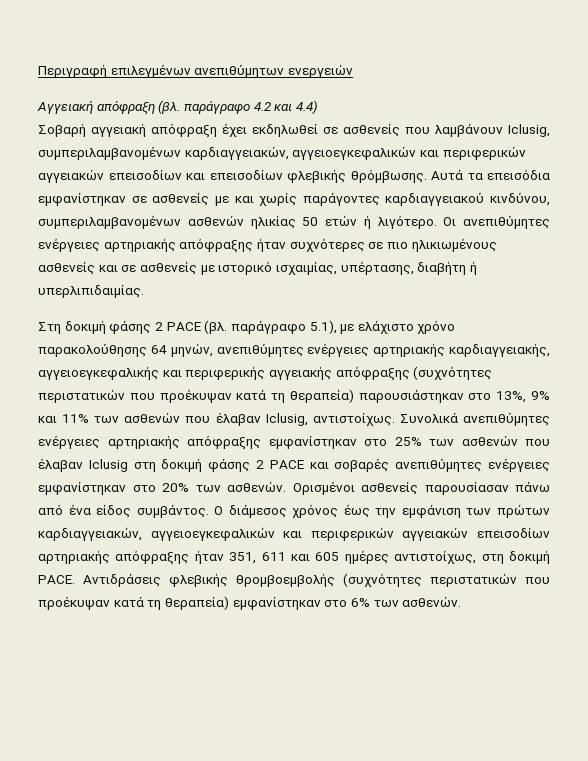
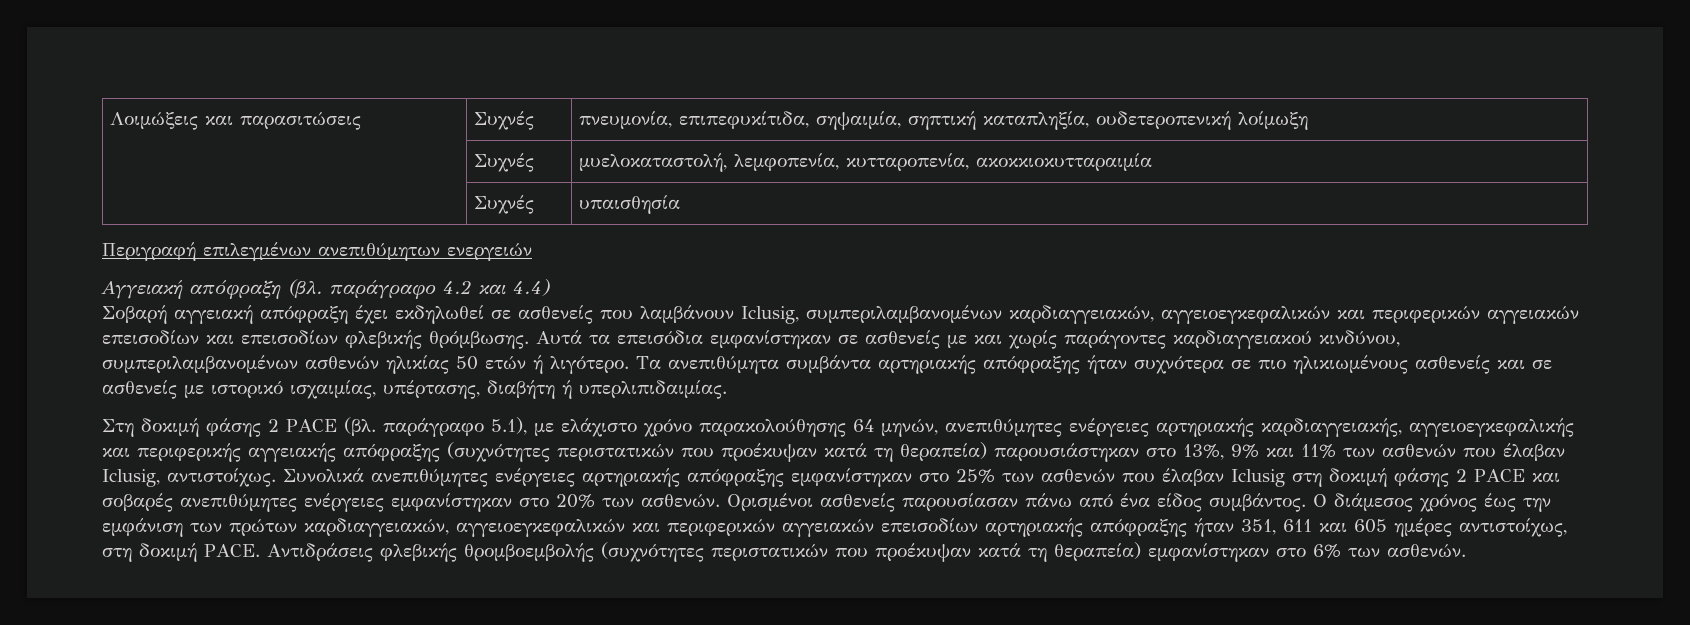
+ Λοιμώξεις και παρασιτώσεις | Συχνές | πνευμονία, επιπεφυκίτιδα, σηψαιμία, σηπτική καταπληξία, ουδετεροπενική λοίμωξη
+ | Συχνές | μυελοκαταστολή, λεμφοπενία, κυτταροπενία, ακοκκιοκυτταραιμία
+ | Συχνές | υπαισθησία
- Οι ανεπιθύμητες ενέργειες αρτηριακής απόφραξης ήταν συχνότερες σε πιο ηλικιωμένους ασθενείς και σε ασθενείς με ιστορικό ισχαιμίας, υπέρτασης, διαβήτη ή υπερλιπιδαιμίας.
+ Τα ανεπιθύμητα συμβάντα αρτηριακής απόφραξης ήταν συχνότερα σε πιο ηλικιωμένους ασθενείς και σε ασθενείς με ιστορικό ισχαιμίας, υπέρτασης, διαβήτη ή υπερλιπιδαιμίας.

